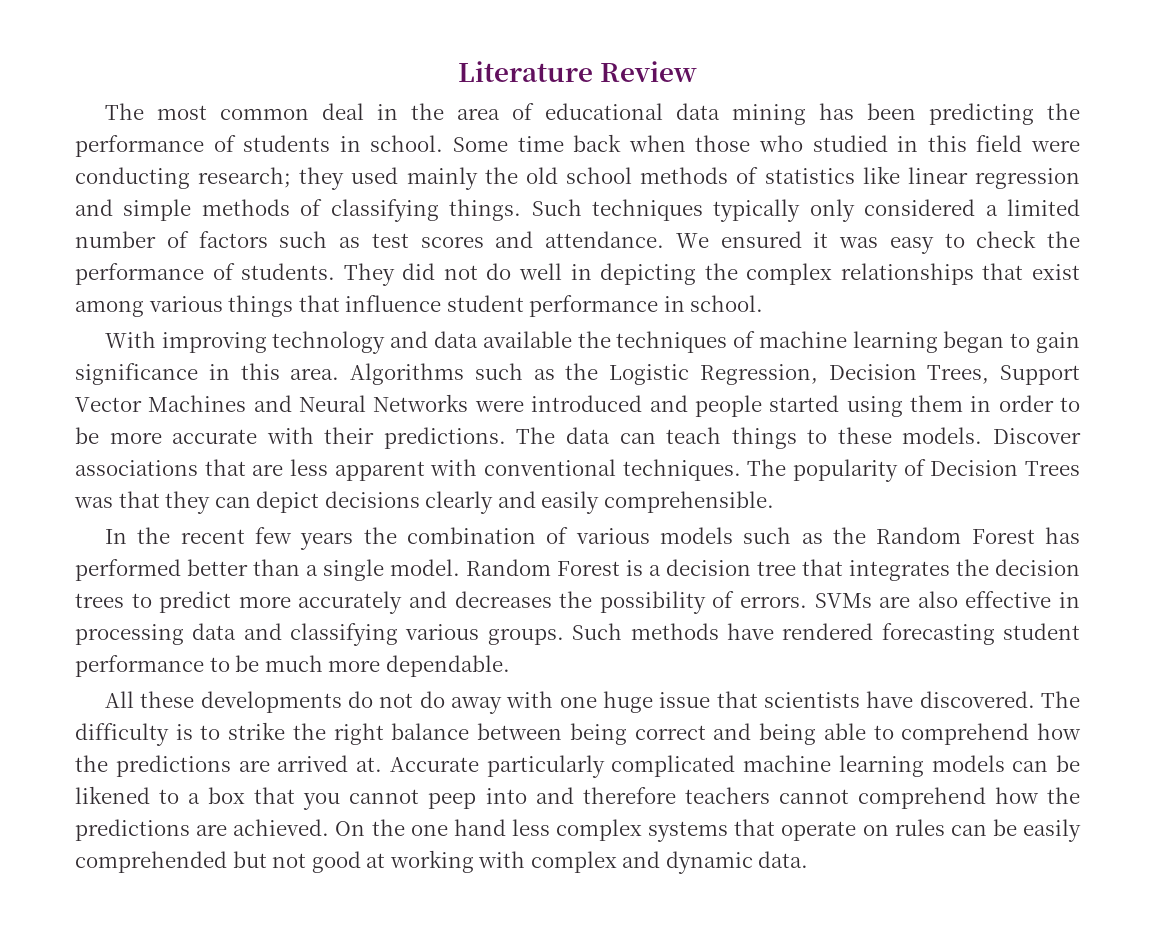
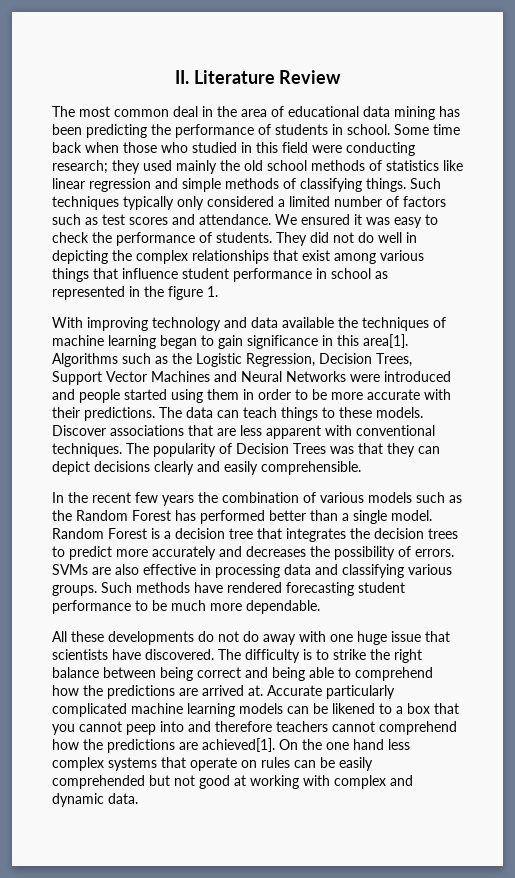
- Literature Review
+ II. Literature Review
- They did not do well in depicting the complex relationships that exist among various things that influence student performance in school.
+ They did not do well in depicting the complex relationships that exist among various things that influence student performance in school as represented in the figure 1.
- With improving technology and data available the techniques of machine learning began to gain significance in this area.
+ With improving technology and data available the techniques of machine learning began to gain significance in this area[1].
- Accurate particularly complicated machine learning models can be likened to a box that you cannot peep into and therefore teachers cannot comprehend how the predictions are achieved.
+ Accurate particularly complicated machine learning models can be likened to a box that you cannot peep into and therefore teachers cannot comprehend how the predictions are achieved[1].

